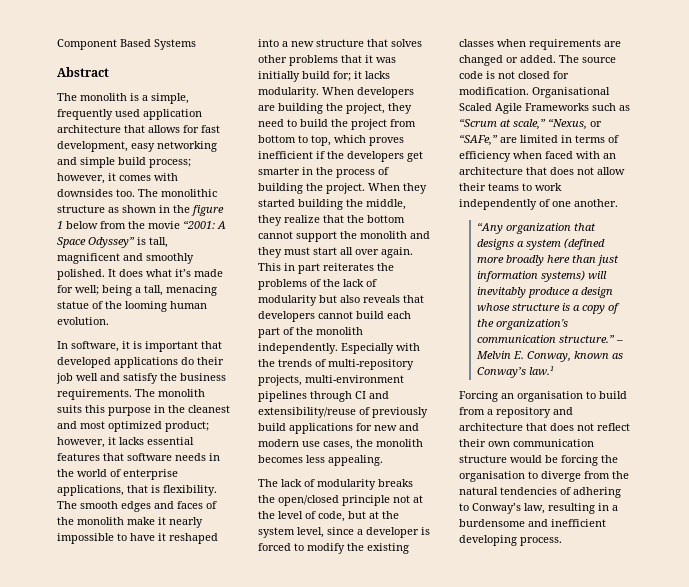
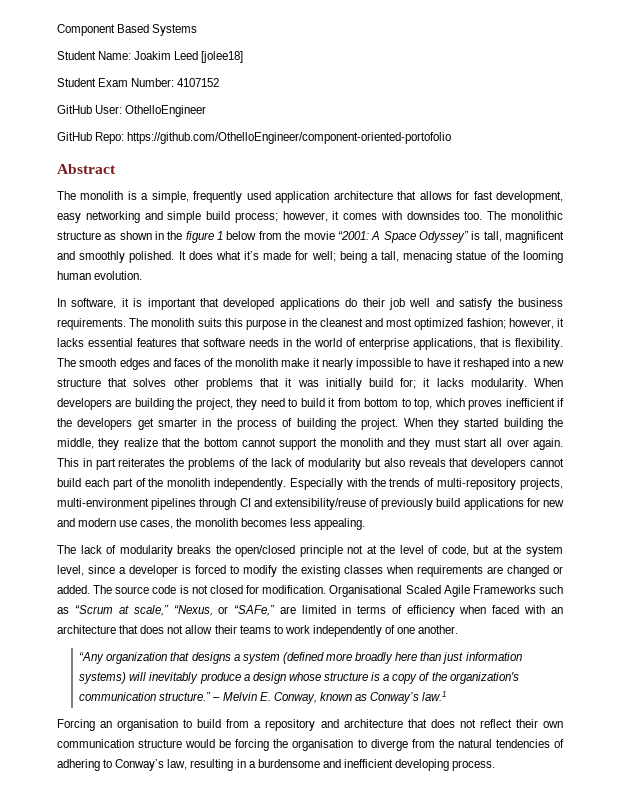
+ Student Name: Joakim Leed [jolee18]
+ Student Exam Number: 4107152
+ GitHub User: OthelloEngineer
+ GitHub Repo: https://github.com/OthelloEngineer/component-oriented-portofolio
- The monolith suits this purpose in the cleanest and most optimized product; however, it lacks essential features that software needs in the world of enterprise applications, that is flexibility.
+ The monolith suits this purpose in the cleanest and most optimized fashion; however, it lacks essential features that software needs in the world of enterprise applications, that is flexibility.
- When developers are building the project, they need to build the project from bottom to top, which proves inefficient if the developers get smarter in the process of building the project.
+ When developers are building the project, they need to build it from bottom to top, which proves inefficient if the developers get smarter in the process of building the project.

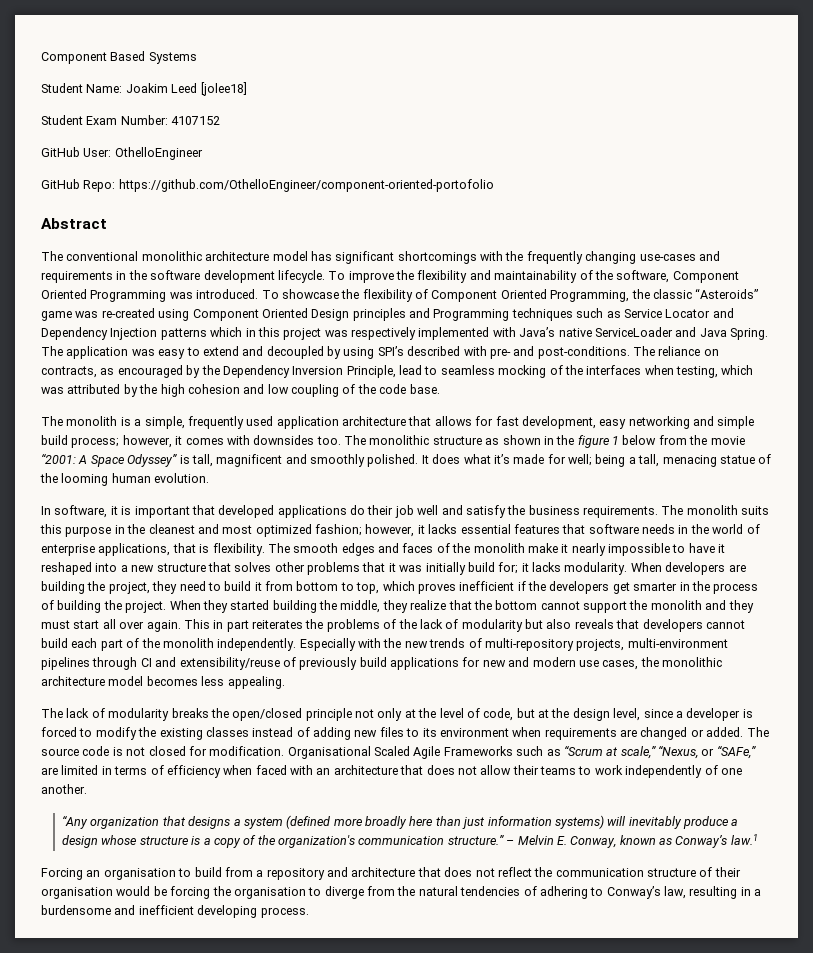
+ The conventional monolithic architecture model has significant shortcomings with the frequently changing use-cases and requirements in the software development lifecycle. To improve the flexibility and maintainability of the software, Component Oriented Programming was introduced. To showcase the flexibility of Component Oriented Programming, the classic “Asteroids” game was re-created using Component Oriented Design principles and Programming techniques such as Service Locator and Dependency Injection patterns which in this project was respectively implemented with Java’s native ServiceLoader and Java Spring. The application was easy to extend and decoupled by using SPI’s described with pre- and post-conditions. The reliance on contracts, as encouraged by the Dependency Inversion Principle, lead to seamless mocking of the interfaces when testing, which was attributed by the high cohesion and low coupling of the code base.
- Especially with the trends of multi-repository projects, multi-environment pipelines through CI and extensibility/reuse of previously build applications for new and modern use cases, the monolith becomes less appealing.
+ Especially with the new trends of multi-repository projects, multi-environment pipelines through CI and extensibility/reuse of previously build applications for new and modern use cases, the monolithic architecture model becomes less appealing.
- The lack of modularity breaks the open/closed principle not at the level of code, but at the system level, since a developer is forced to modify the existing classes when requirements are changed or added.
+ The lack of modularity breaks the open/closed principle not only at the level of code, but at the design level, since a developer is forced to modify the existing classes instead of adding new files to its environment when requirements are changed or added.
- Forcing an organisation to build from a repository and architecture that does not reflect their own communication structure would be forcing the organisation to diverge from the natural tendencies of adhering to Conway’s law, resulting in a burdensome and inefficient developing process.
+ Forcing an organisation to build from a repository and architecture that does not reflect the communication structure of their organisation would be forcing the organisation to diverge from the natural tendencies of adhering to Conway’s law, resulting in a burdensome and inefficient developing process.

